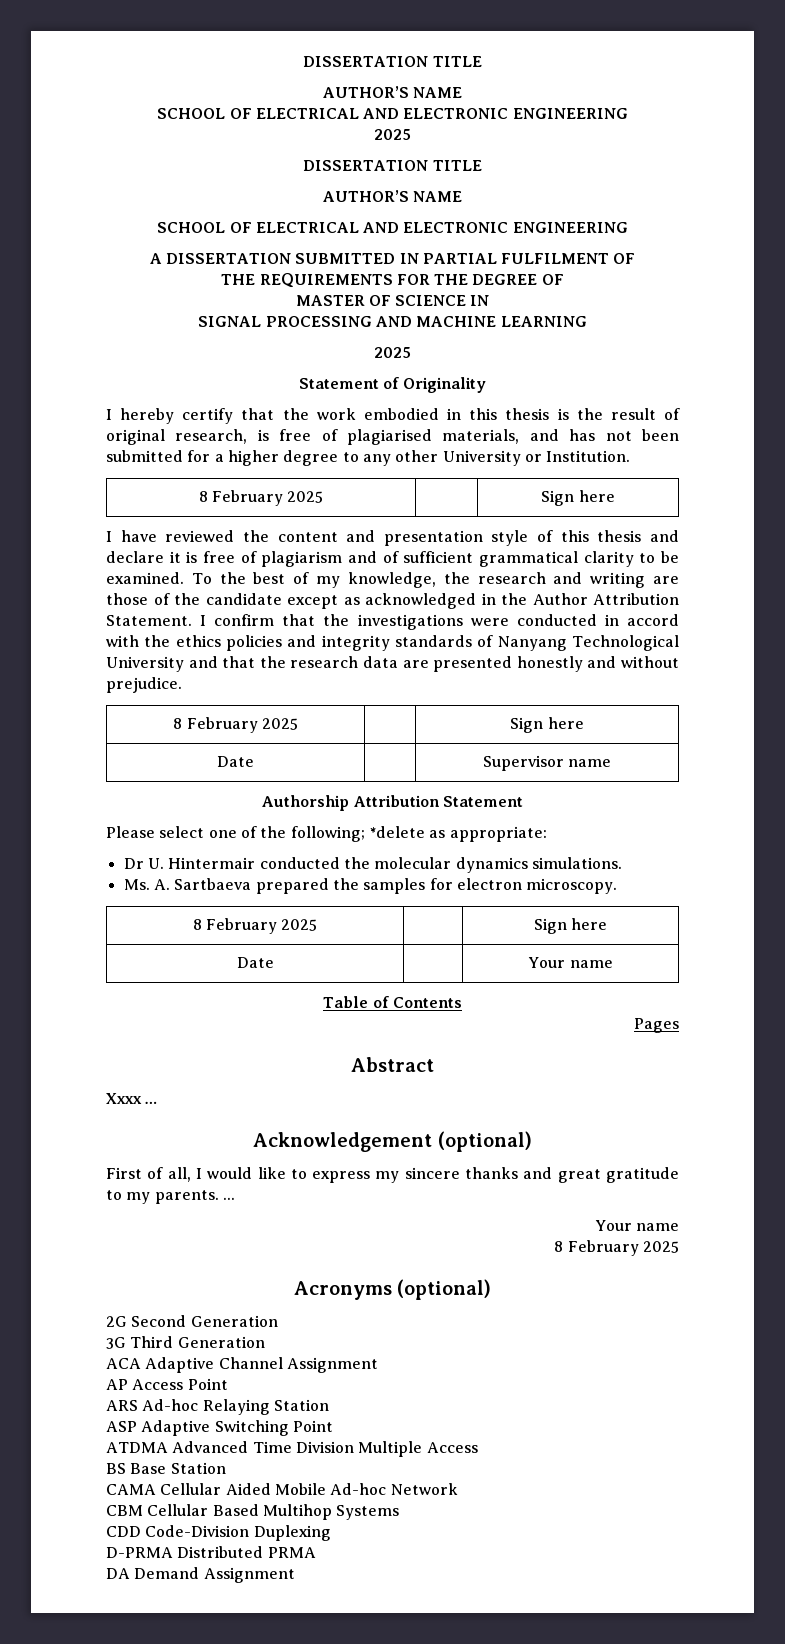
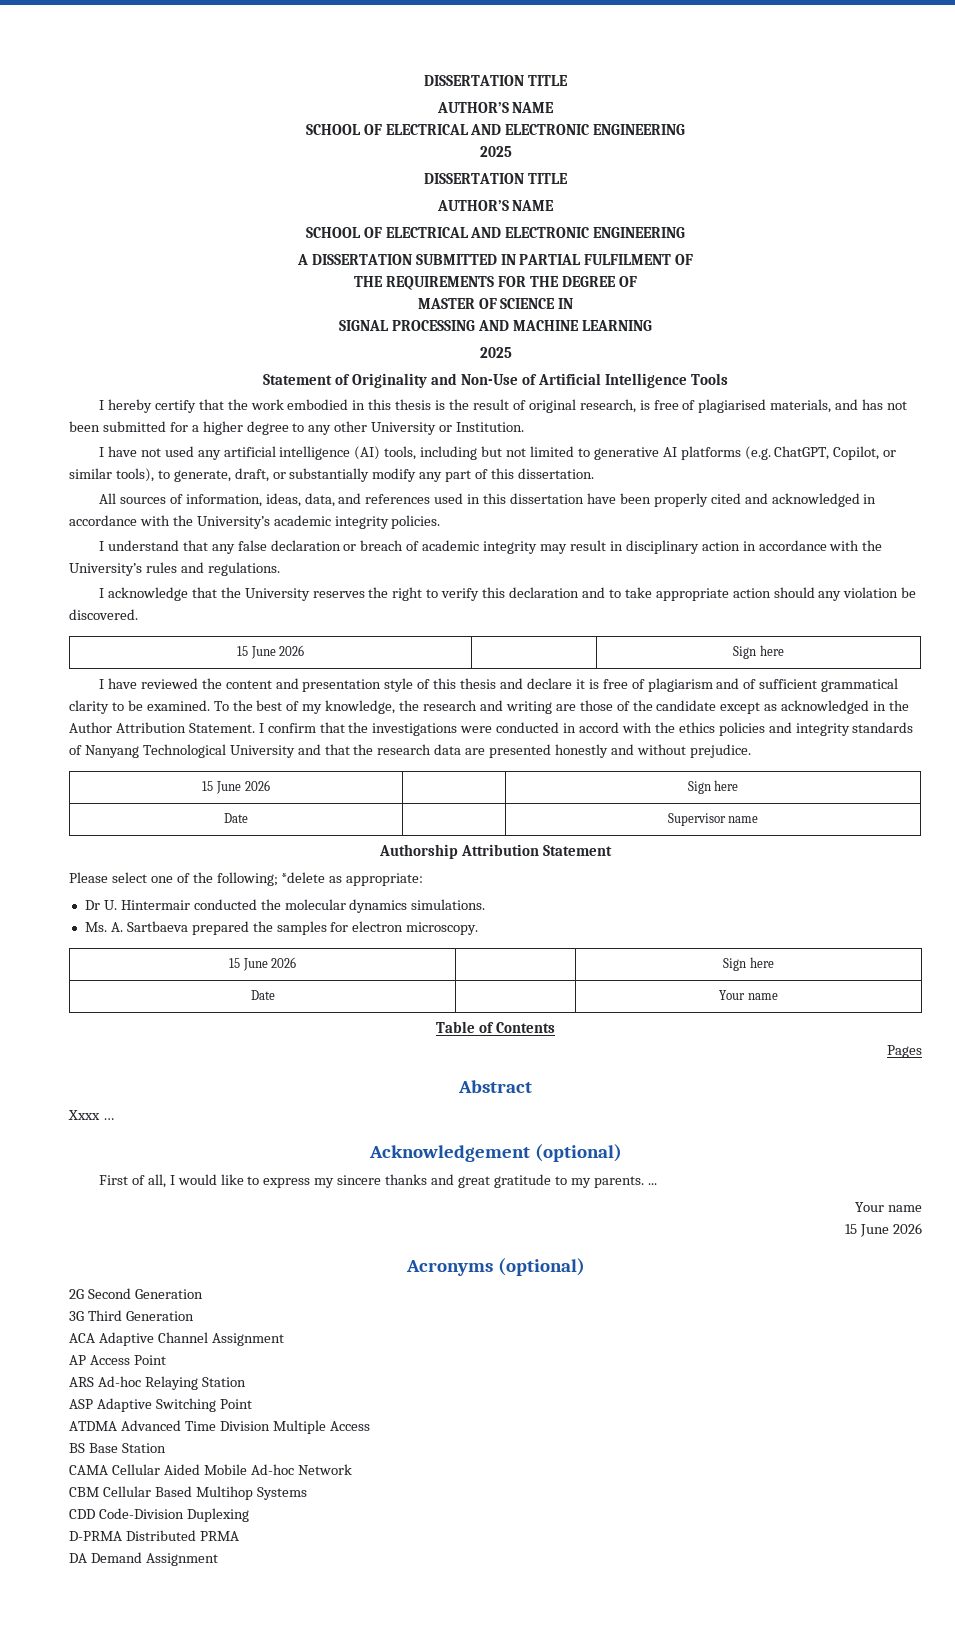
- Statement of Originality
+ Statement of Originality and Non-Use of Artificial Intelligence Tools
  I hereby certify that the work embodied in this thesis is the result of original research, is free of plagiarised materials, and has not been submitted for a higher degree to any other University or Institution.
- 8 February 2025 | | Sign here
+ I have not used any artificial intelligence (AI) tools, including but not limited to generative AI platforms (e.g. ChatGPT, Copilot, or similar tools), to generate, draft, or substantially modify any part of this dissertation.
+ All sources of information, ideas, data, and references used in this dissertation have been properly cited and acknowledged in accordance with the University’s academic integrity policies.
+ I understand that any false declaration or breach of academic integrity may result in disciplinary action in accordance with the University’s rules and regulations.
+ I acknowledge that the University reserves the right to verify this declaration and to take appropriate action should any violation be discovered.
+ 15 June 2026 | | Sign here
  I confirm that the investigations were conducted in accord with the ethics policies and integrity standards of Nanyang Technological University and that the research data are presented honestly and without prejudice.
- 8 February 2025 | | Sign here
+ 15 June 2026 | | Sign here
  Ms. A. Sartbaeva prepared the samples for electron microscopy.
- 8 February 2025 | | Sign here
+ 15 June 2026 | | Sign here
  First of all, I would like to express my sincere thanks and great gratitude to my parents. ...
  Your name
- 8 February 2025
+ 15 June 2026

